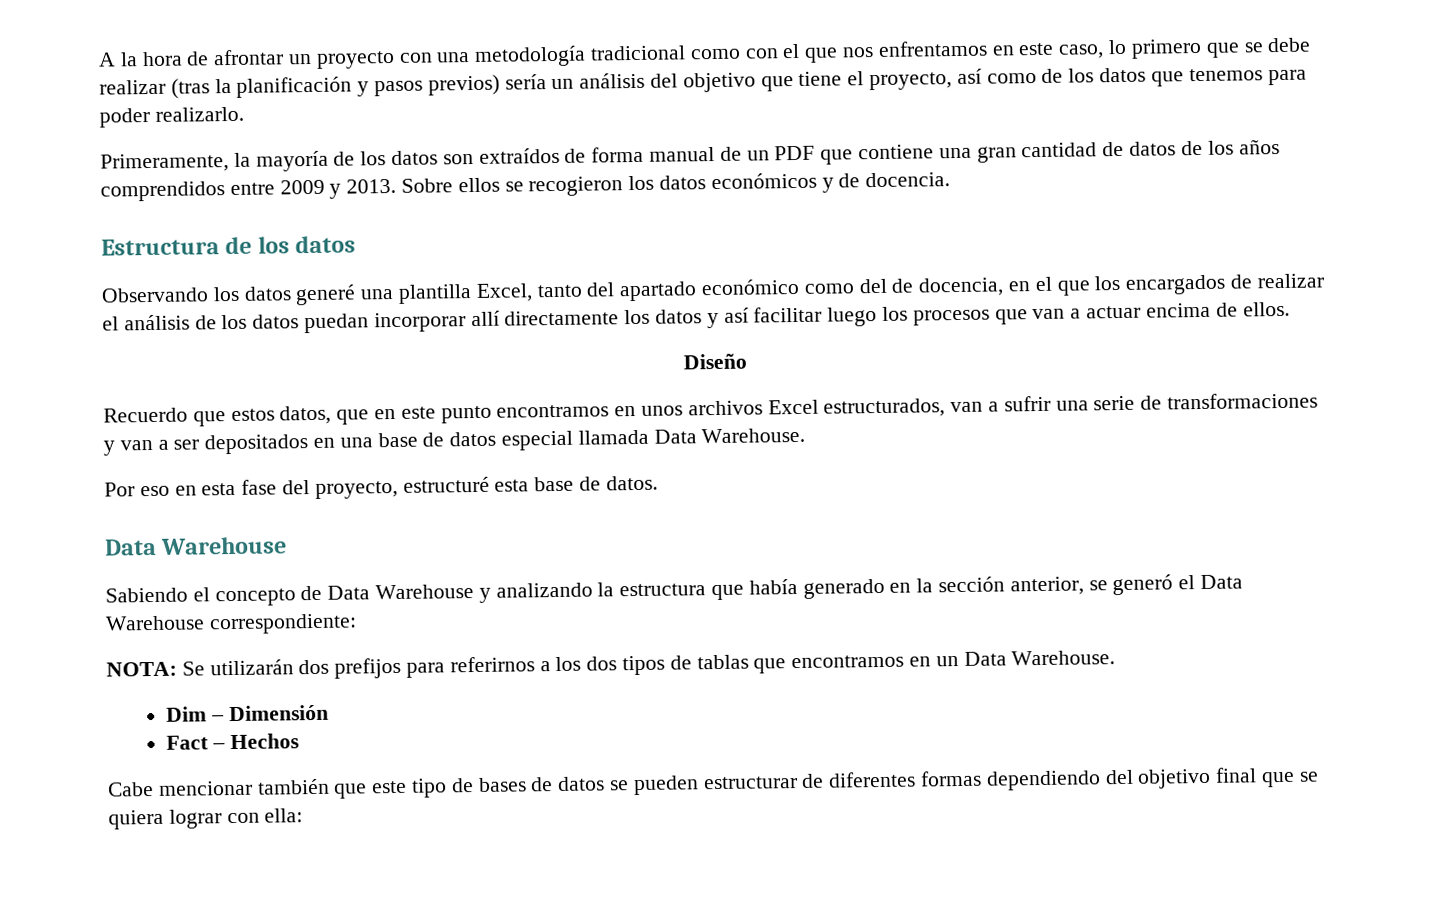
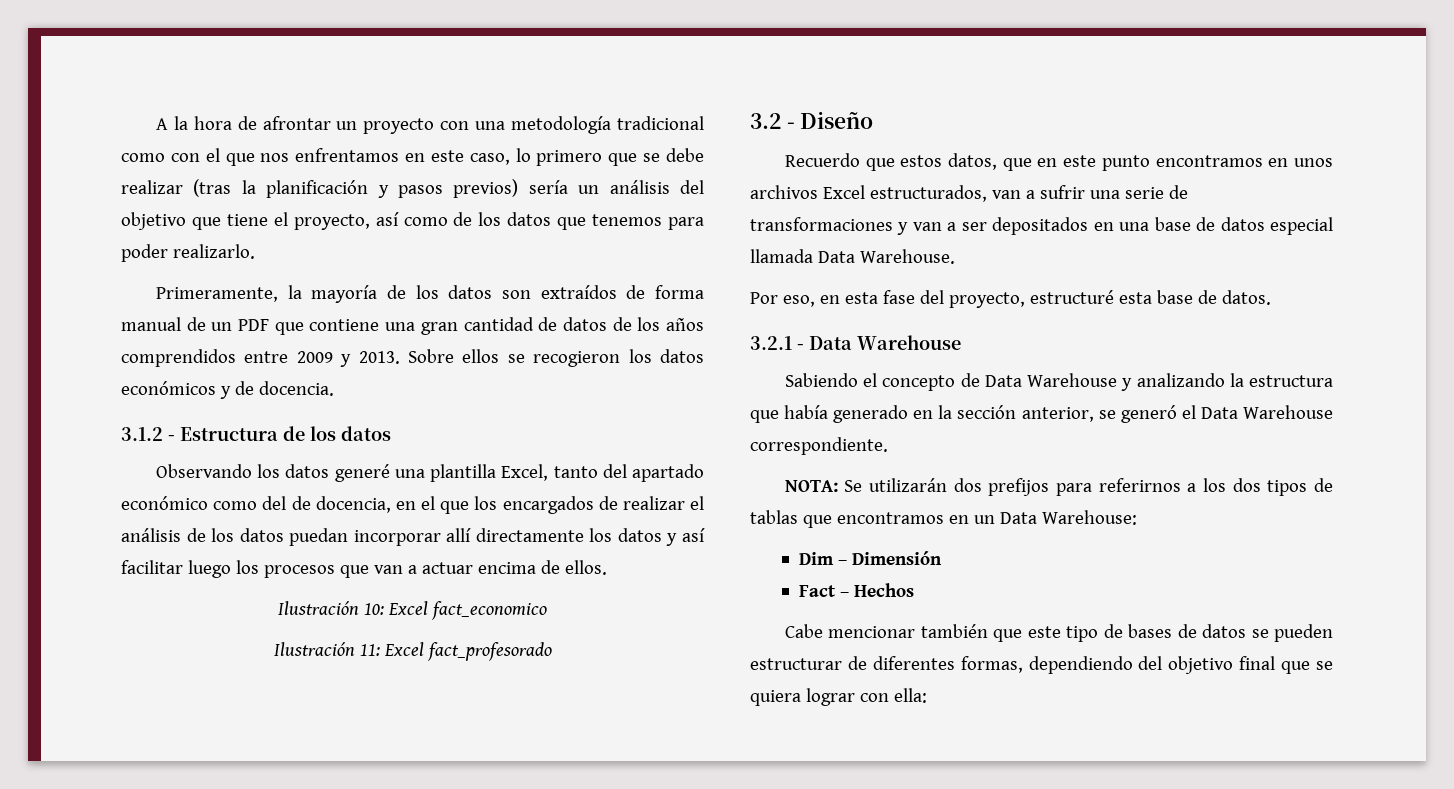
- Estructura de los datos
+ 3.1.2 - Estructura de los datos
- Diseño
+ Ilustración 10: Excel fact_economico
+ Ilustración 11: Excel fact_profesorado
+ 3.2 - Diseño
- Por eso en esta fase del proyecto, estructuré esta base de datos.
- Data Warehouse
+ Por eso, en esta fase del proyecto, estructuré esta base de datos.
+ 3.2.1 - Data Warehouse
- Sabiendo el concepto de Data Warehouse y analizando la estructura que había generado en la sección anterior, se generó el Data Warehouse correspondiente:
+ Sabiendo el concepto de Data Warehouse y analizando la estructura que había generado en la sección anterior, se generó el Data Warehouse correspondiente.
- NOTA: Se utilizarán dos prefijos para referirnos a los dos tipos de tablas que encontramos en un Data Warehouse.
+ NOTA: Se utilizarán dos prefijos para referirnos a los dos tipos de tablas que encontramos en un Data Warehouse:
- Cabe mencionar también que este tipo de bases de datos se pueden estructurar de diferentes formas dependiendo del objetivo final que se quiera lograr con ella:
+ Cabe mencionar también que este tipo de bases de datos se pueden estructurar de diferentes formas, dependiendo del objetivo final que se quiera lograr con ella:

